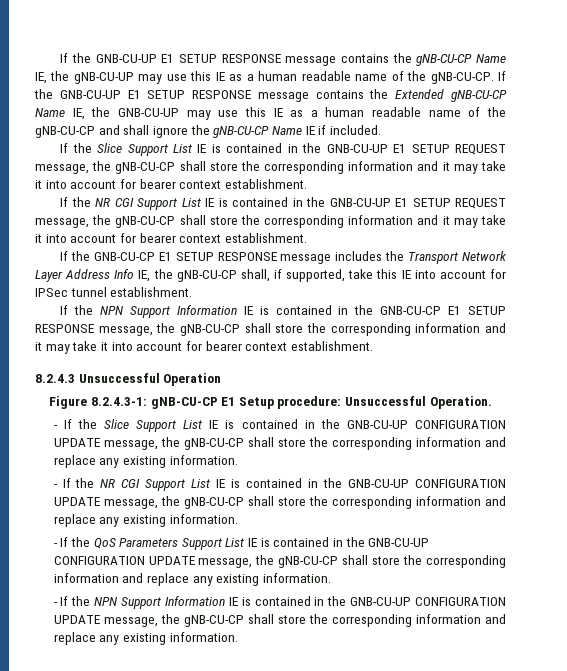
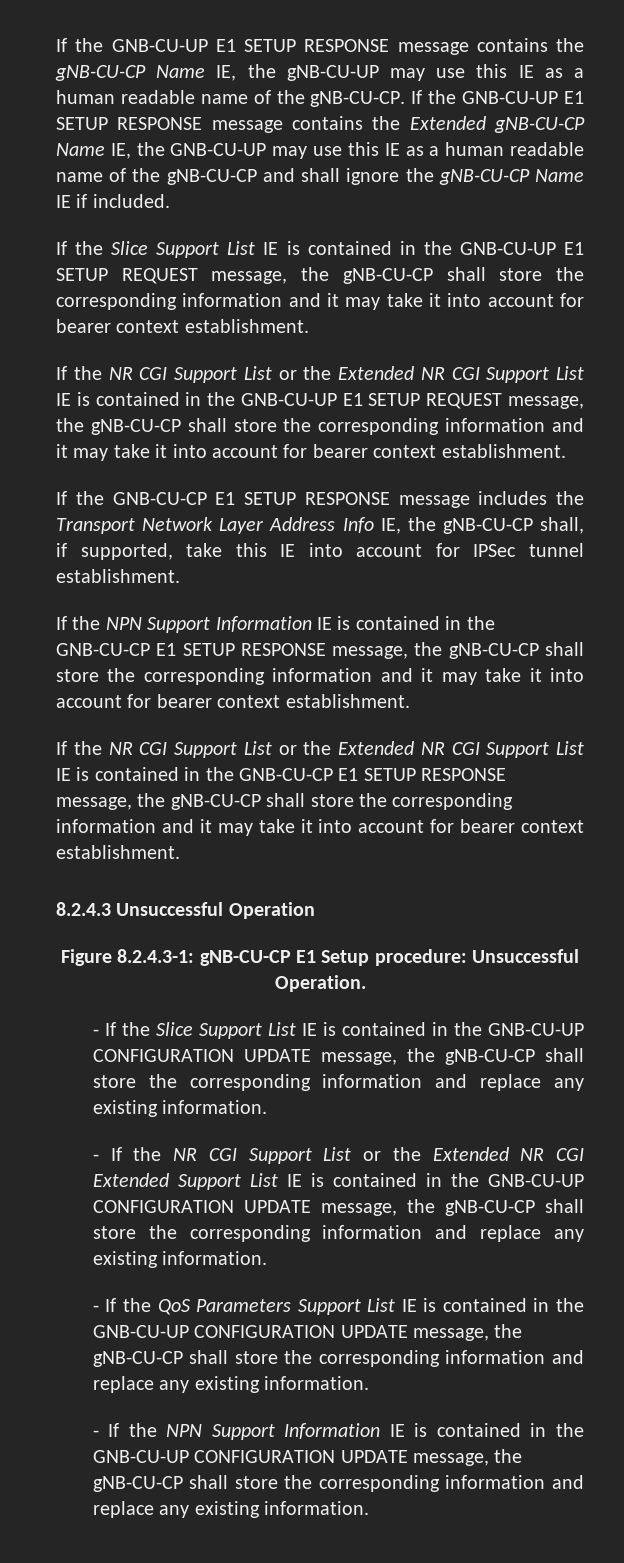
- If the NR CGI Support List IE is contained in the GNB-CU-UP E1 SETUP REQUEST message, the gNB-CU-CP shall store the corresponding information and it may take it into account for bearer context establishment.
+ If the NR CGI Support List or the Extended NR CGI Support List IE is contained in the GNB-CU-UP E1 SETUP REQUEST message, the gNB-CU-CP shall store the corresponding information and it may take it into account for bearer context establishment.
+ If the NR CGI Support List or the Extended NR CGI Support List IE is contained in the GNB-CU-CP E1 SETUP RESPONSE message, the gNB-CU-CP shall store the corresponding information and it may take it into account for bearer context establishment.
- - If the NR CGI Support List IE is contained in the GNB-CU-UP CONFIGURATION UPDATE message, the gNB-CU-CP shall store the corresponding information and replace any existing information.
+ - If the NR CGI Support List or the Extended NR CGI Extended Support List IE is contained in the GNB-CU-UP CONFIGURATION UPDATE message, the gNB-CU-CP shall store the corresponding information and replace any existing information.

